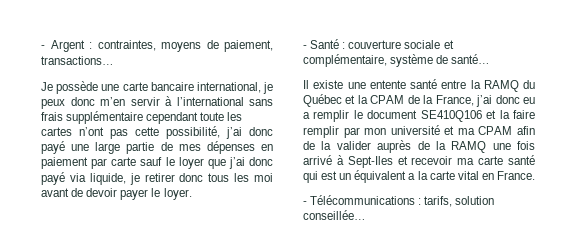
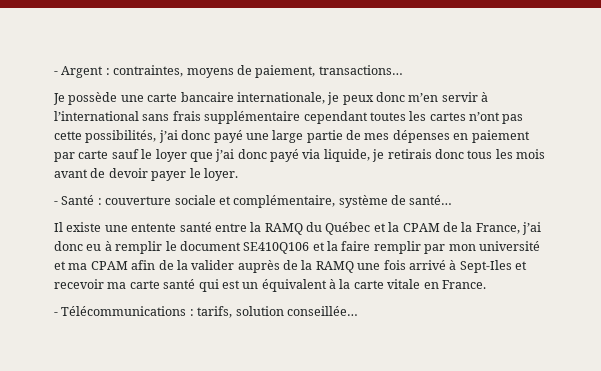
- Je possède une carte bancaire international, je peux donc m’en servir à l’international sans frais supplémentaire cependant toute les cartes n’ont pas cette possibilité, j’ai donc payé une large partie de mes dépenses en paiement par carte sauf le loyer que j’ai donc payé via liquide, je retirer donc tous les moi avant de devoir payer le loyer.
+ Je possède une carte bancaire internationale, je peux donc m’en servir à l’international sans frais supplémentaire cependant toutes les cartes n’ont pas cette possibilités, j’ai donc payé une large partie de mes dépenses en paiement par carte sauf le loyer que j’ai donc payé via liquide, je retirais donc tous les mois avant de devoir payer le loyer.
- Il existe une entente santé entre la RAMQ du Québec et la CPAM de la France, j’ai donc eu a remplir le document SE410Q106 et la faire remplir par mon université et ma CPAM afin de la valider auprès de la RAMQ une fois arrivé à Sept-Iles et recevoir ma carte santé qui est un équivalent a la carte vital en France.
+ Il existe une entente santé entre la RAMQ du Québec et la CPAM de la France, j’ai donc eu à remplir le document SE410Q106 et la faire remplir par mon université et ma CPAM afin de la valider auprès de la RAMQ une fois arrivé à Sept-Iles et recevoir ma carte santé qui est un équivalent à la carte vitale en France.

